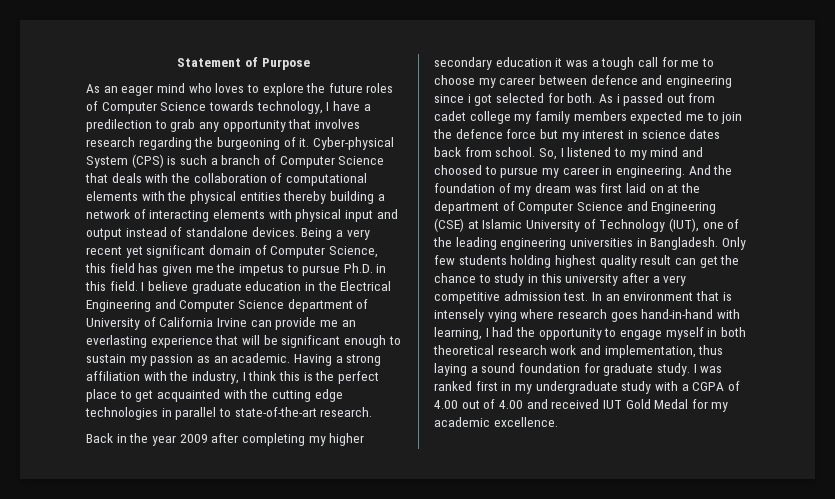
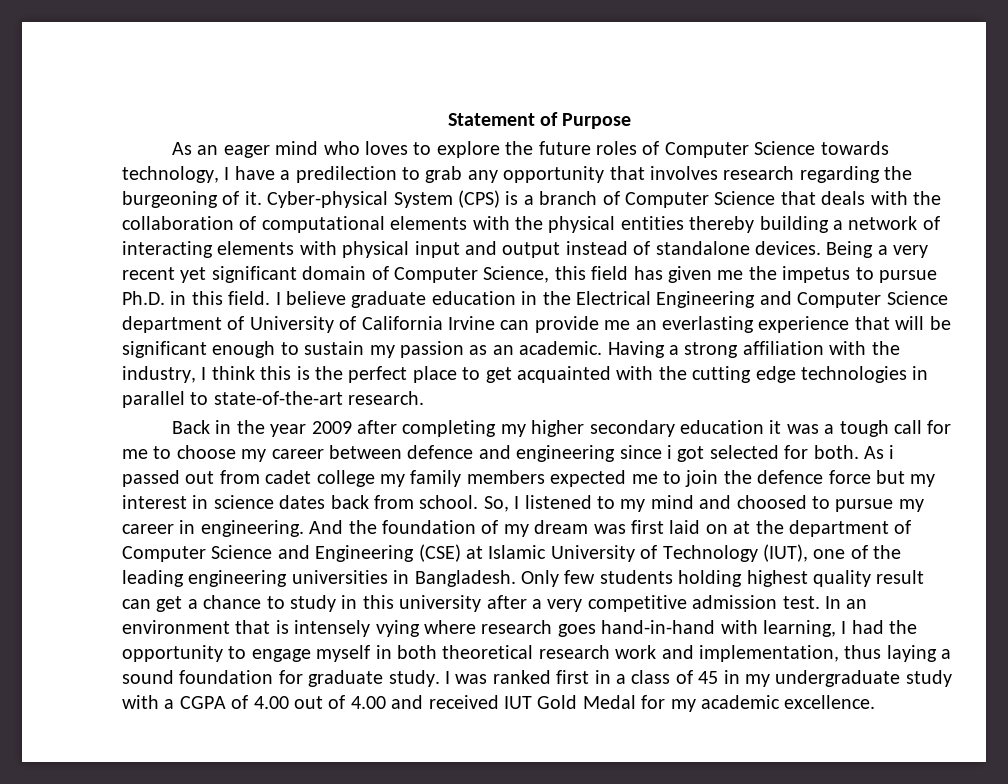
- Cyber-physical System (CPS) is such a branch of Computer Science that deals with the collaboration of computational elements with the physical entities thereby building a network of interacting elements with physical input and output instead of standalone devices.
+ Cyber-physical System (CPS) is a branch of Computer Science that deals with the collaboration of computational elements with the physical entities thereby building a network of interacting elements with physical input and output instead of standalone devices.
- Only few students holding highest quality result can get the chance to study in this university after a very competitive admission test.
+ Only few students holding highest quality result can get a chance to study in this university after a very competitive admission test.
- I was ranked first in my undergraduate study with a CGPA of 4.00 out of 4.00 and received IUT Gold Medal for my academic excellence.
+ I was ranked first in a class of 45 in my undergraduate study with a CGPA of 4.00 out of 4.00 and received IUT Gold Medal for my academic excellence.

